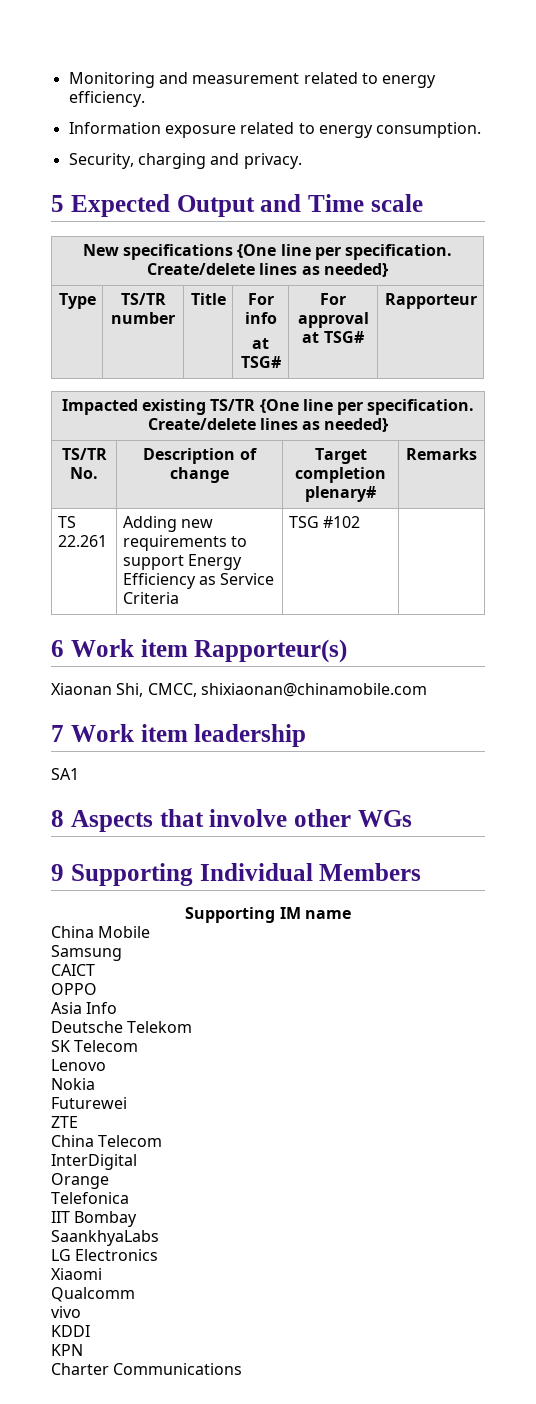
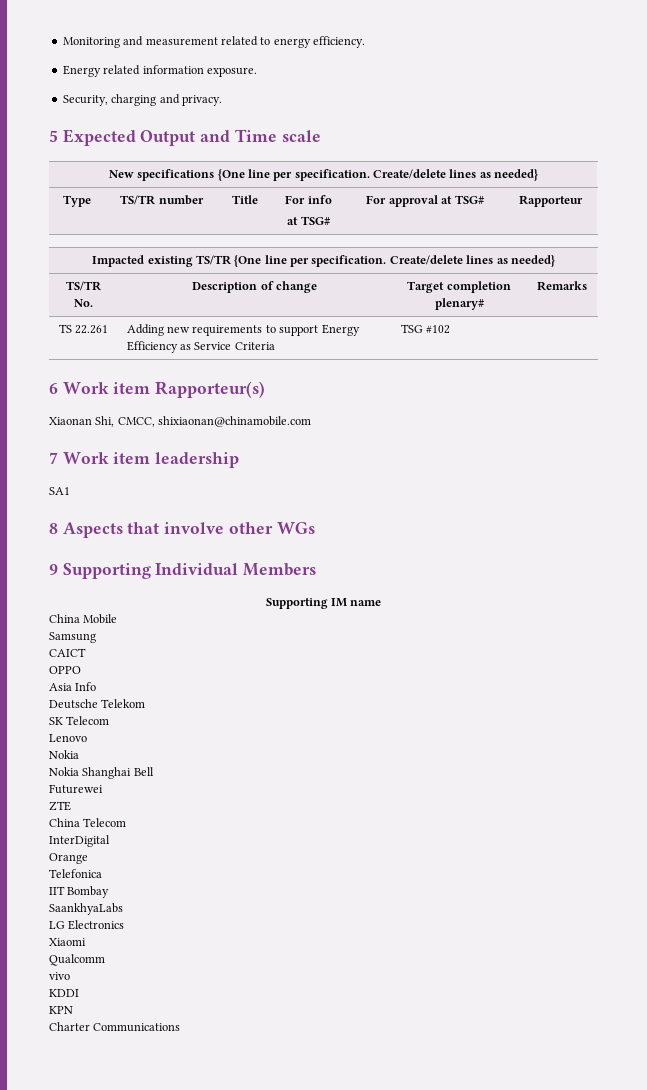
- Information exposure related to energy consumption.
+ Energy related information exposure.
+ Nokia Shanghai Bell

